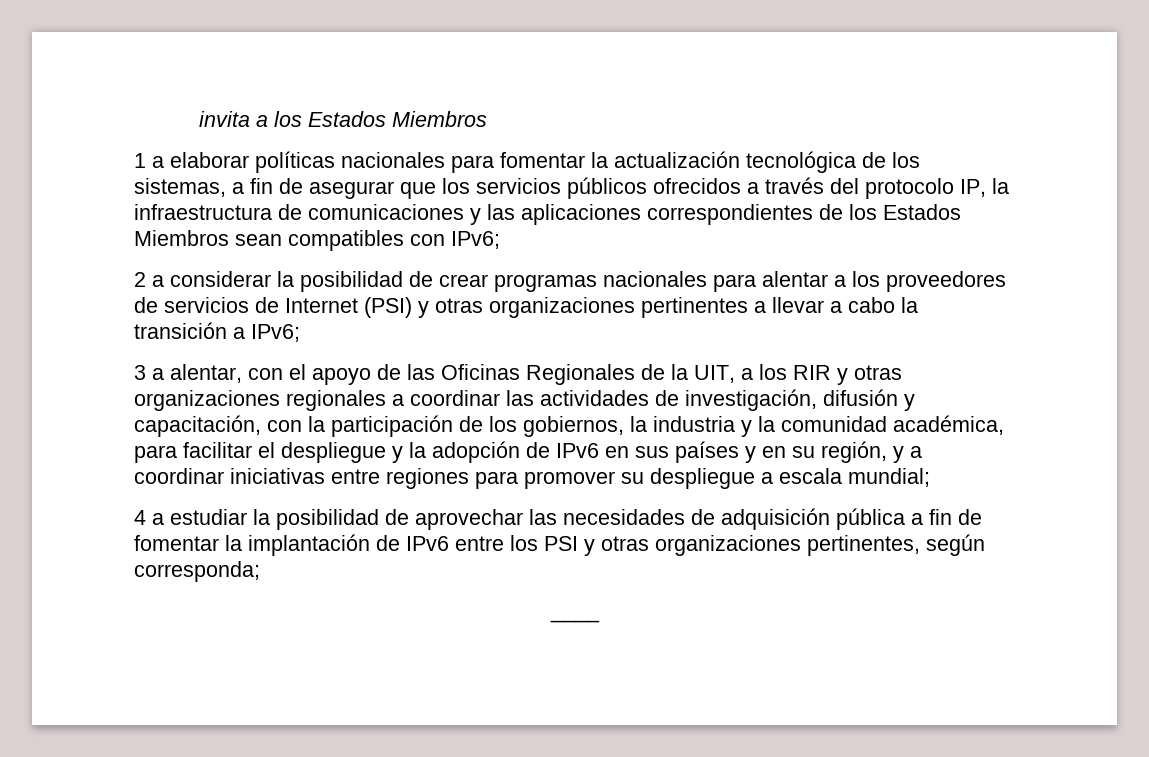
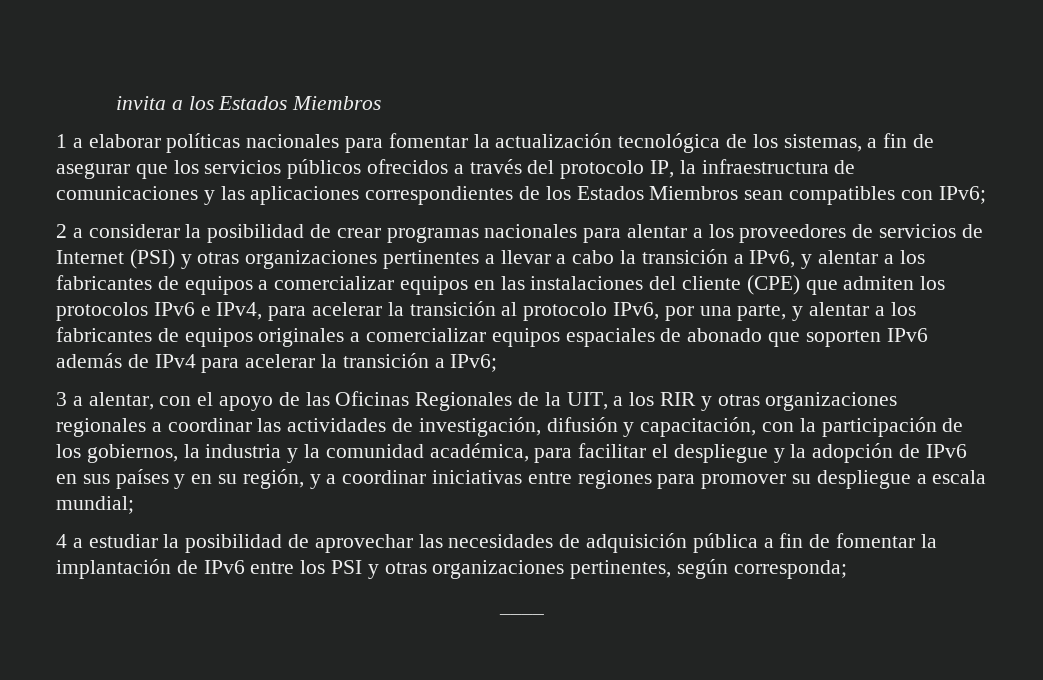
- 2 a considerar la posibilidad de crear programas nacionales para alentar a los proveedores de servicios de Internet (PSI) y otras organizaciones pertinentes a llevar a cabo la transición a IPv6;
+ 2 a considerar la posibilidad de crear programas nacionales para alentar a los proveedores de servicios de Internet (PSI) y otras organizaciones pertinentes a llevar a cabo la transición a IPv6, y alentar a los fabricantes de equipos a comercializar equipos en las instalaciones del cliente (CPE) que admiten los protocolos IPv6 e IPv4, para acelerar la transición al protocolo IPv6, por una parte, y alentar a los fabricantes de equipos originales a comercializar equipos espaciales de abonado que soporten IPv6 además de IPv4 para acelerar la transición a IPv6;

